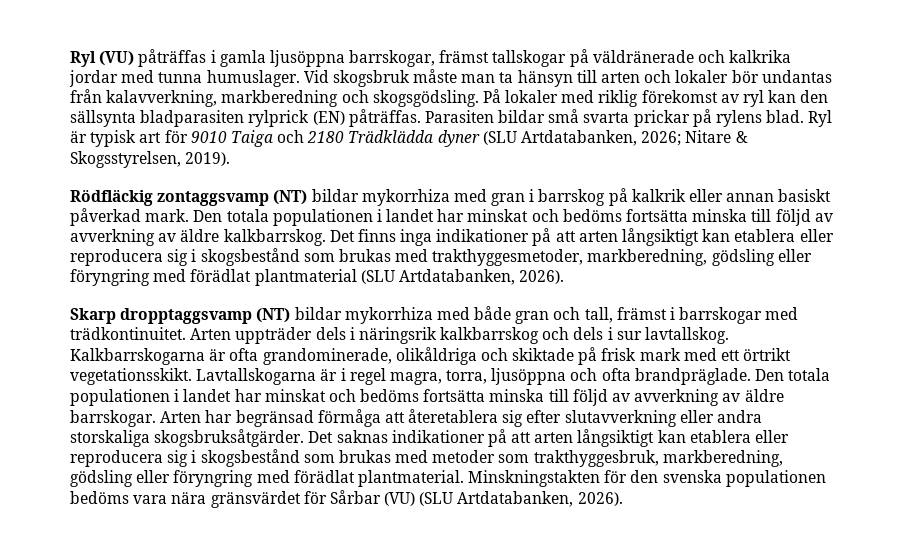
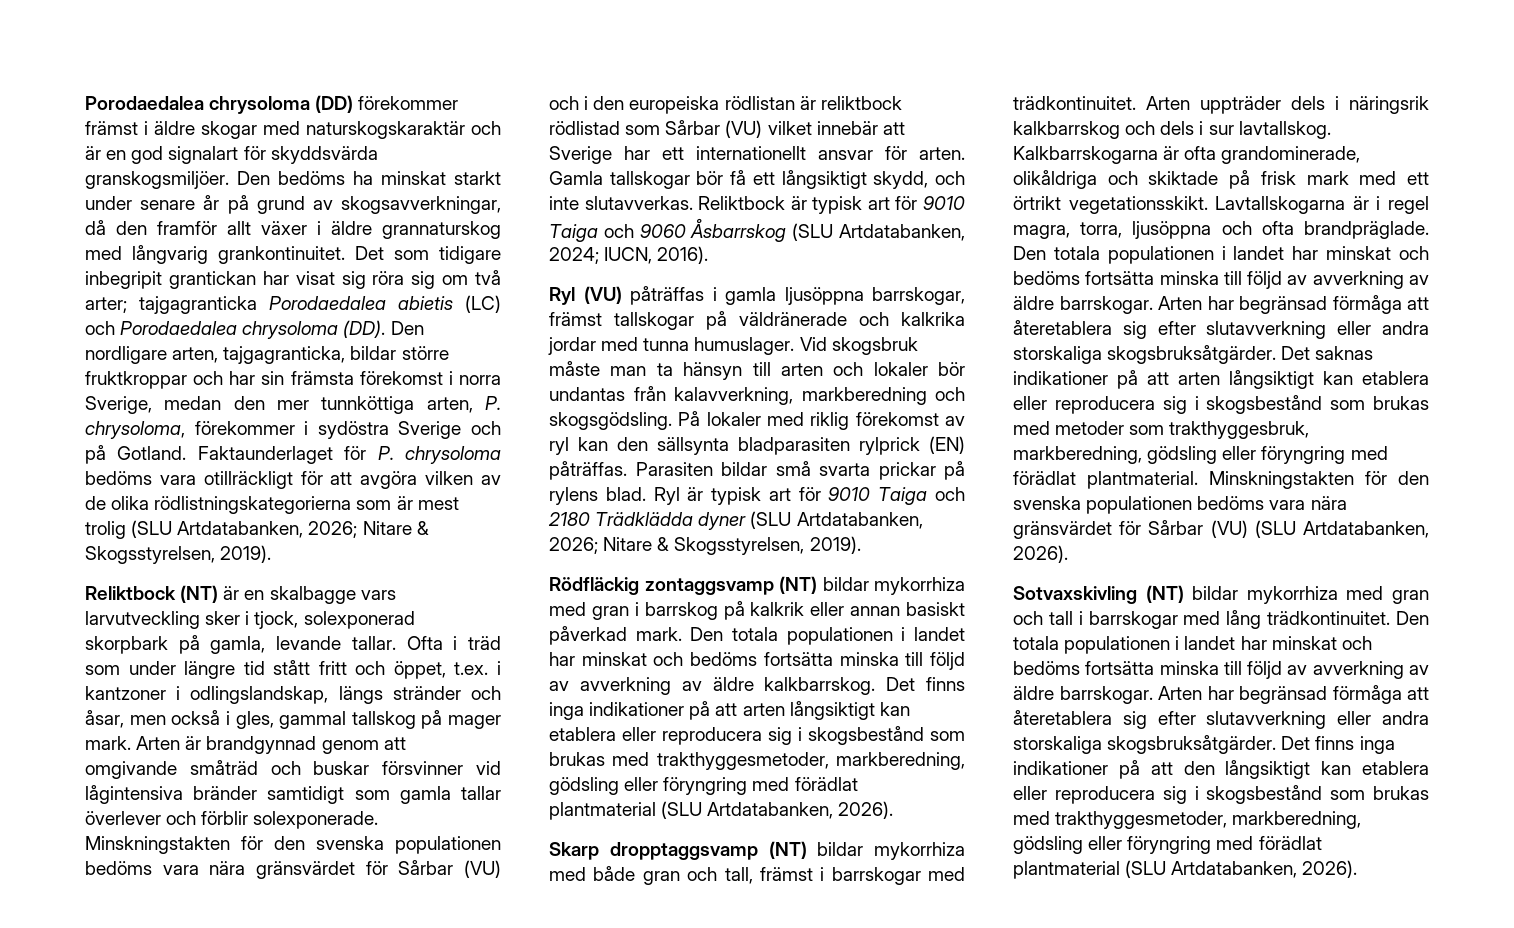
+ Porodaedalea chrysoloma (DD) förekommer främst i äldre skogar med naturskogskaraktär och är en god signalart för skyddsvärda granskogsmiljöer. Den bedöms ha minskat starkt under senare år på grund av skogsavverkningar, då den framför allt växer i äldre grannaturskog med långvarig grankontinuitet. Det som tidigare inbegripit grantickan har visat sig röra sig om två arter; tajgagranticka Porodaedalea abietis (LC) och Porodaedalea chrysoloma (DD). Den nordligare arten, tajgagranticka, bildar större fruktkroppar och har sin främsta förekomst i norra Sverige, medan den mer tunnköttiga arten, P. chrysoloma, förekommer i sydöstra Sverige och på Gotland. Faktaunderlaget för P. chrysoloma bedöms vara otillräckligt för att avgöra vilken av de olika rödlistningskategorierna som är mest trolig (SLU Artdatabanken, 2026; Nitare & Skogsstyrelsen, 2019).
+ Reliktbock (NT) är en skalbagge vars larvutveckling sker i tjock, solexponerad skorpbark på gamla, levande tallar. Ofta i träd som under längre tid stått fritt och öppet, t.ex. i kantzoner i odlingslandskap, längs stränder och åsar, men också i gles, gammal tallskog på mager mark. Arten är brandgynnad genom att omgivande småträd och buskar försvinner vid lågintensiva bränder samtidigt som gamla tallar överlever och förblir solexponerade. Minskningstakten för den svenska populationen bedöms vara nära gränsvärdet för Sårbar (VU) och i den europeiska rödlistan är reliktbock rödlistad som Sårbar (VU) vilket innebär att Sverige har ett internationellt ansvar för arten. Gamla tallskogar bör få ett långsiktigt skydd, och inte slutavverkas. Reliktbock är typisk art för 9010 Taiga och 9060 Åsbarrskog (SLU Artdatabanken, 2024; IUCN, 2016).
+ Sotvaxskivling (NT) bildar mykorrhiza med gran och tall i barrskogar med lång trädkontinuitet. Den totala populationen i landet har minskat och bedöms fortsätta minska till följd av avverkning av äldre barrskogar. Arten har begränsad förmåga att återetablera sig efter slutavverkning eller andra storskaliga skogsbruksåtgärder. Det finns inga indikationer på att den långsiktigt kan etablera eller reproducera sig i skogsbestånd som brukas med trakthyggesmetoder, markberedning, gödsling eller föryngring med förädlat plantmaterial (SLU Artdatabanken, 2026).

